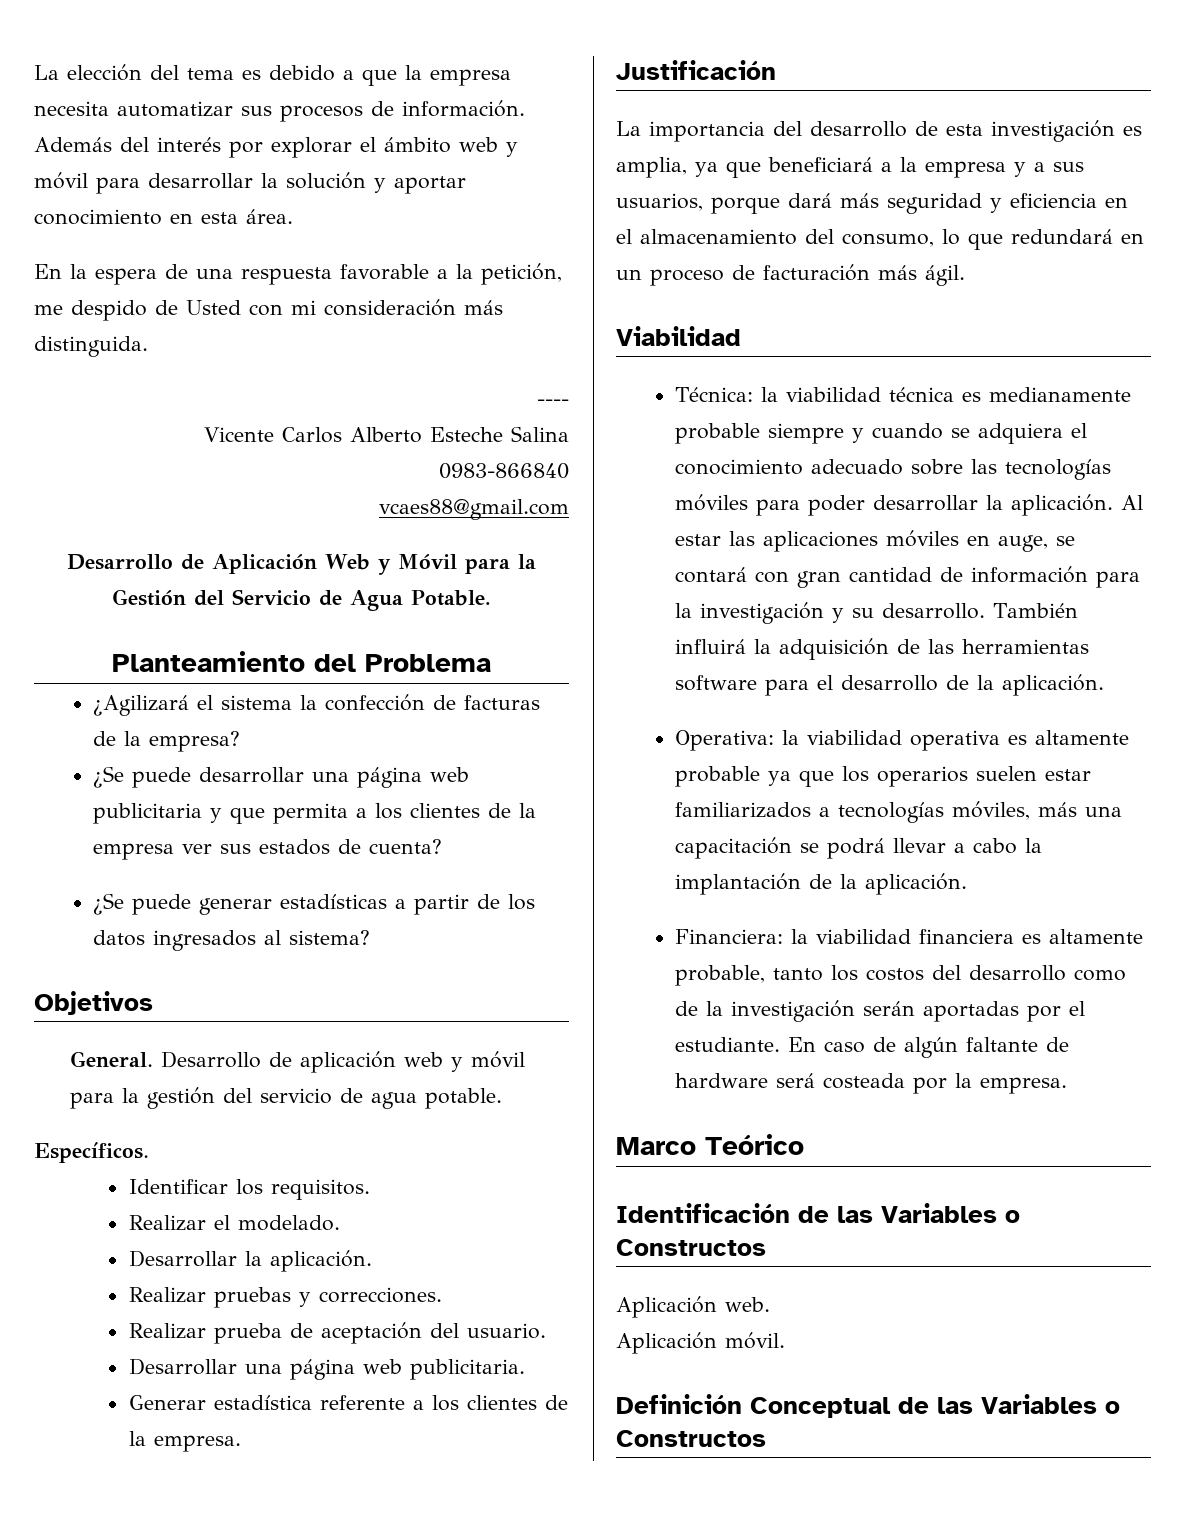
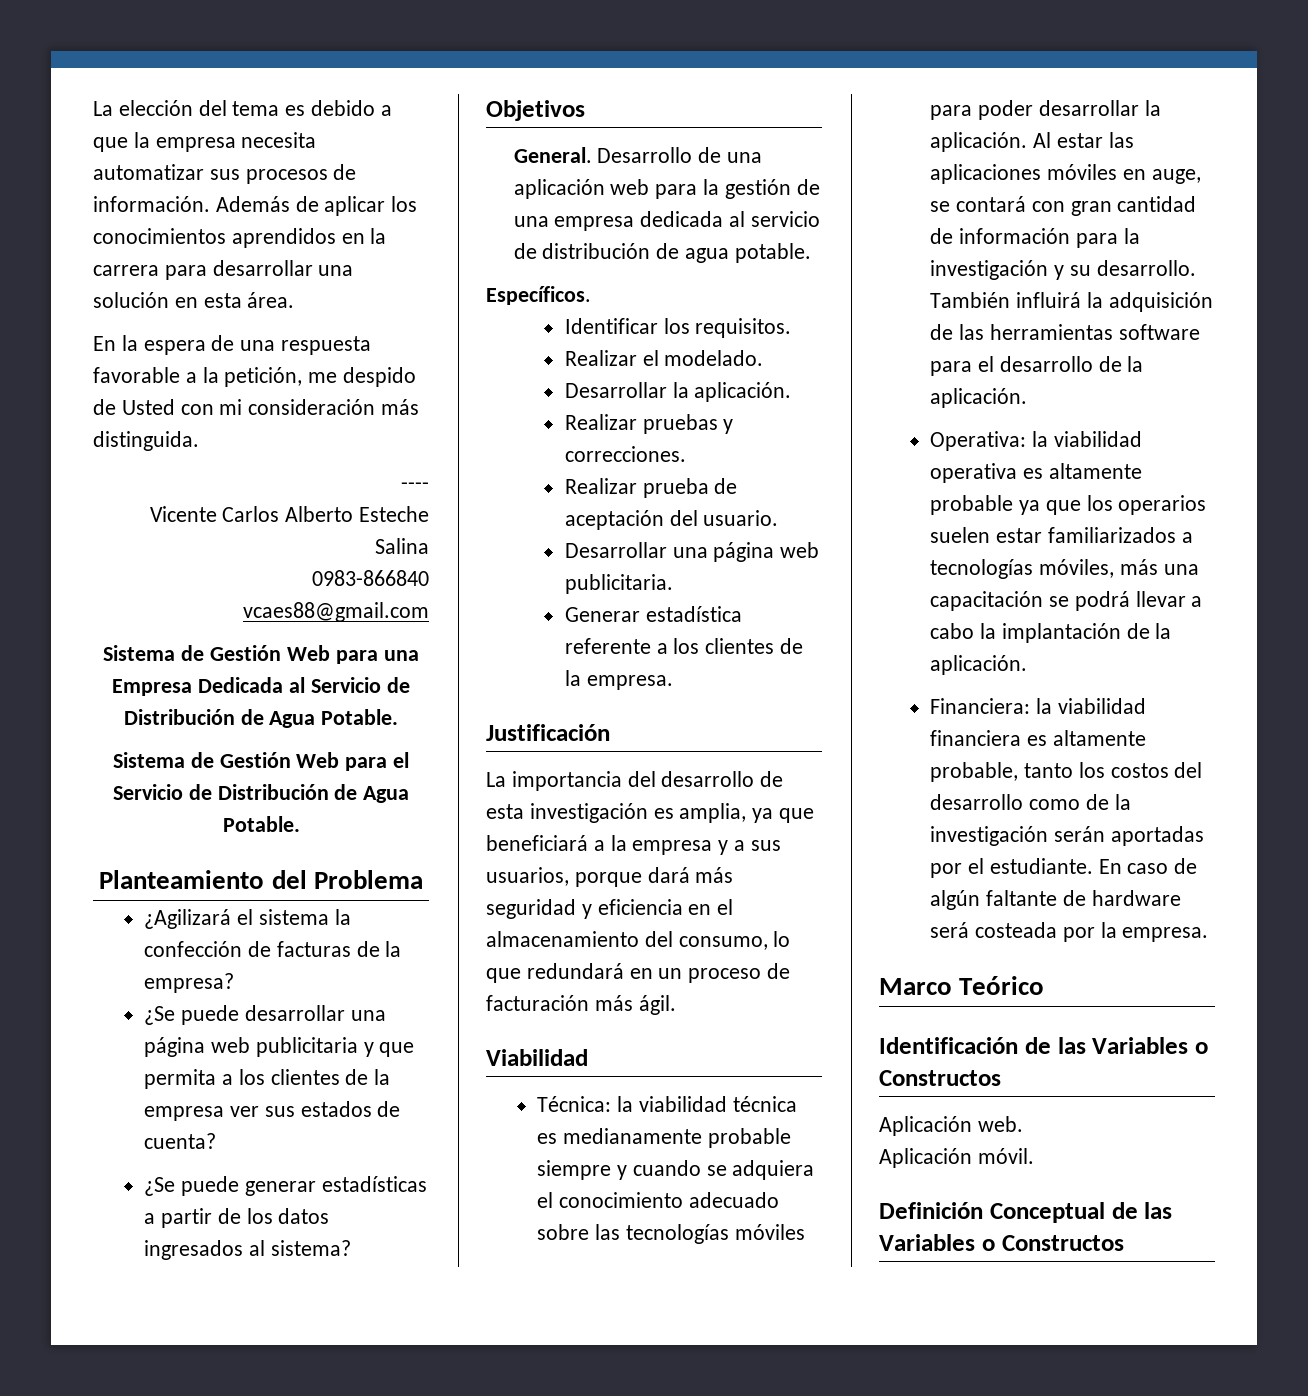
- Además del interés por explorar el ámbito web y móvil para desarrollar la solución y aportar conocimiento en esta área.
+ Además de aplicar los conocimientos aprendidos en la carrera para desarrollar una solución en esta área.
- Desarrollo de Aplicación Web y Móvil para la Gestión del Servicio de Agua Potable.
+ Sistema de Gestión Web para una Empresa Dedicada al Servicio de Distribución de Agua Potable.
+ Sistema de Gestión Web para el Servicio de Distribución de Agua Potable.
- Desarrollo de aplicación web y móvil para la gestión del servicio de agua potable.
+ Desarrollo de una aplicación web para la gestión de una empresa dedicada al servicio de distribución de agua potable.

